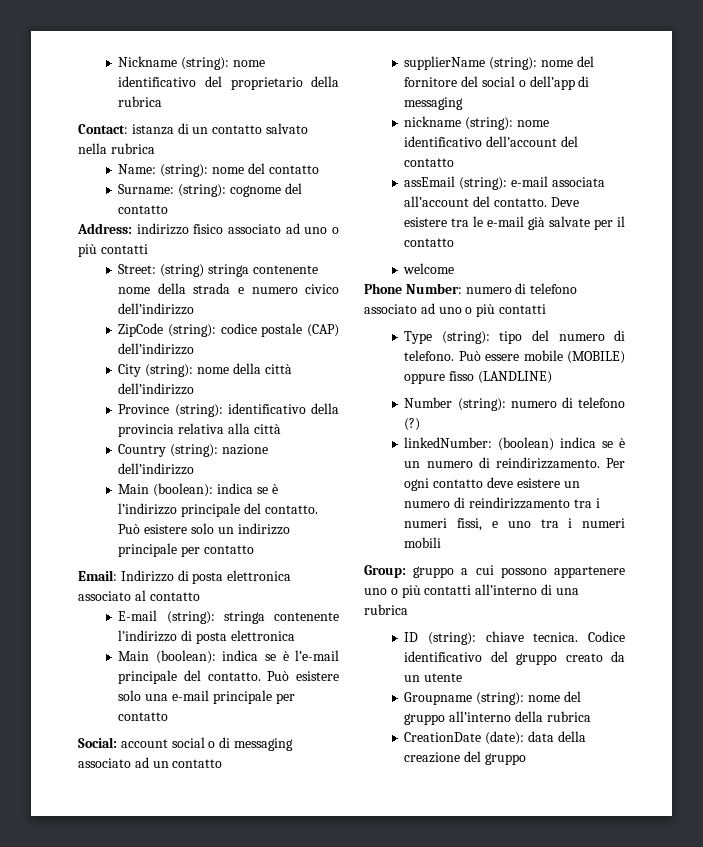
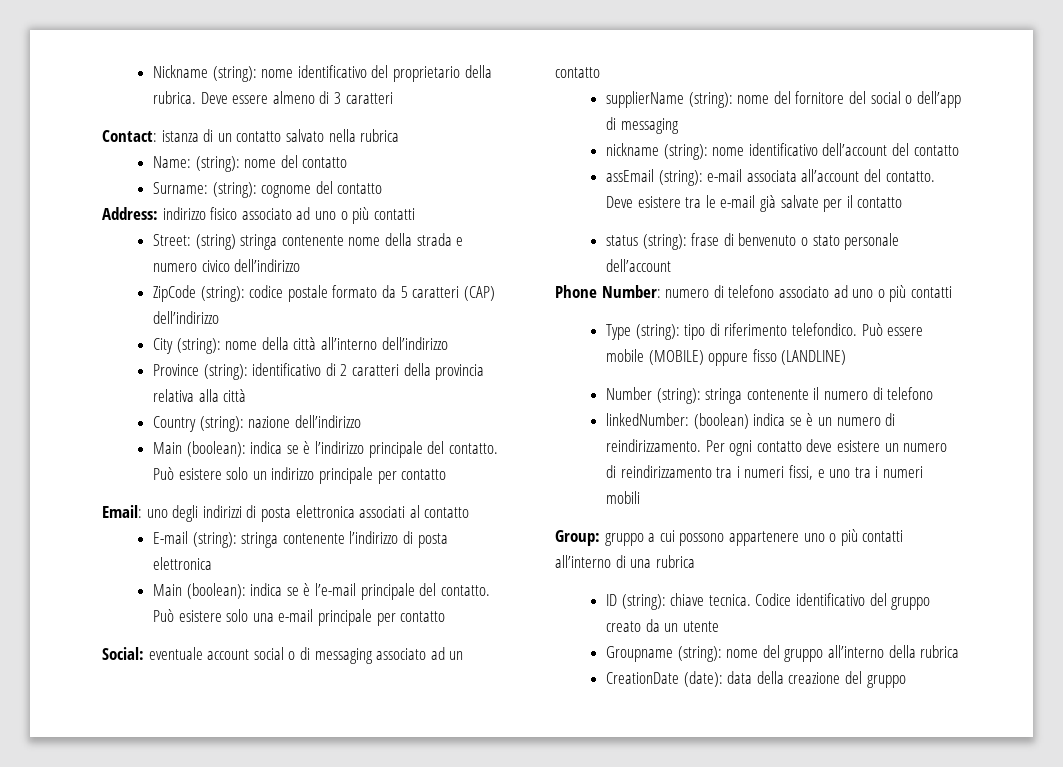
- Nickname (string): nome identificativo del proprietario della rubrica
+ Nickname (string): nome identificativo del proprietario della rubrica. Deve essere almeno di 3 caratteri
- ZipCode (string): codice postale (CAP) dell’indirizzo
+ ZipCode (string): codice postale formato da 5 caratteri (CAP) dell’indirizzo
- City (string): nome della città dell’indirizzo
+ City (string): nome della città all’interno dell’indirizzo
- Province (string): identificativo della provincia relativa alla città
+ Province (string): identificativo di 2 caratteri della provincia relativa alla città
- Email: Indirizzo di posta elettronica associato al contatto
+ Email: uno degli indirizzi di posta elettronica associati al contatto
- Social: account social o di messaging associato ad un contatto
+ Social: eventuale account social o di messaging associato ad un contatto
- welcome
+ status (string): frase di benvenuto o stato personale dell’account
- Type (string): tipo del numero di telefono.
+ Type (string): tipo di riferimento telefondico.
- Number (string): numero di telefono (?)
+ Number (string): stringa contenente il numero di telefono

